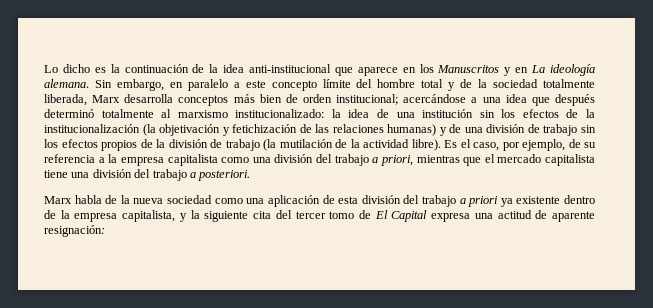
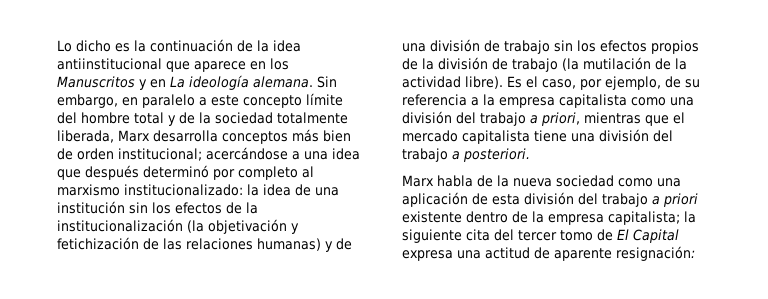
- Lo dicho es la continuación de la idea anti-institucional que aparece en los Manuscritos y en La ideología alemana.
+ Lo dicho es la continuación de la idea antiinstitucional que aparece en los Manuscritos y en La ideología alemana.
- acercándose a una idea que después determinó totalmente al marxismo institucionalizado:
+ acercándose a una idea que después determinó por completo al marxismo institucionalizado:
- Marx habla de la nueva sociedad como una aplicación de esta división del trabajo a priori ya existente dentro de la empresa capitalista, y la siguiente cita del tercer tomo de El Capital expresa una actitud de aparente resignación:
+ Marx habla de la nueva sociedad como una aplicación de esta división del trabajo a priori existente dentro de la empresa capitalista; la siguiente cita del tercer tomo de El Capital expresa una actitud de aparente resignación:

